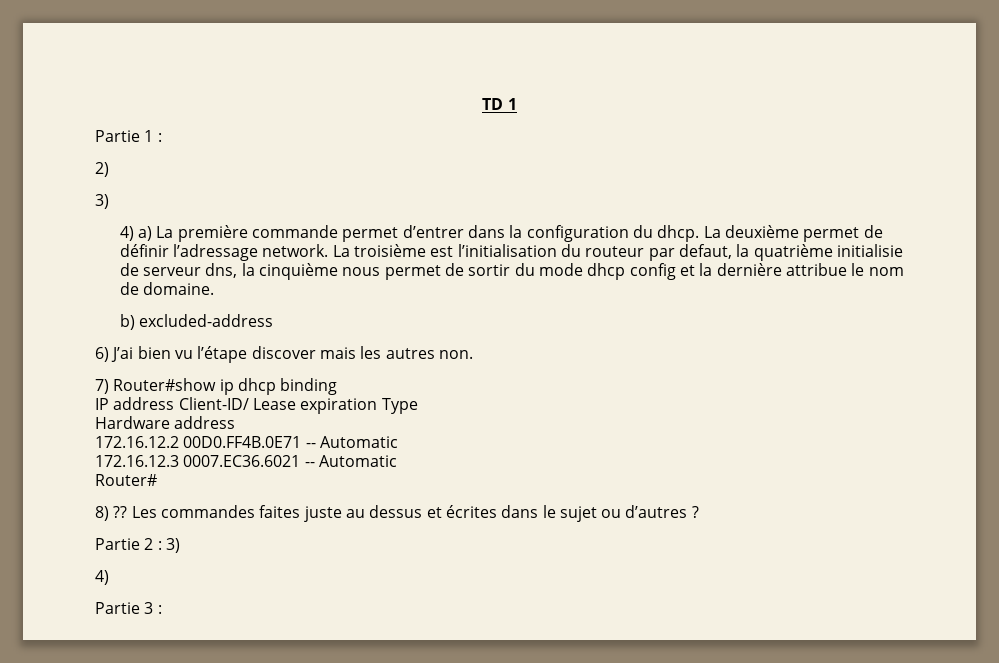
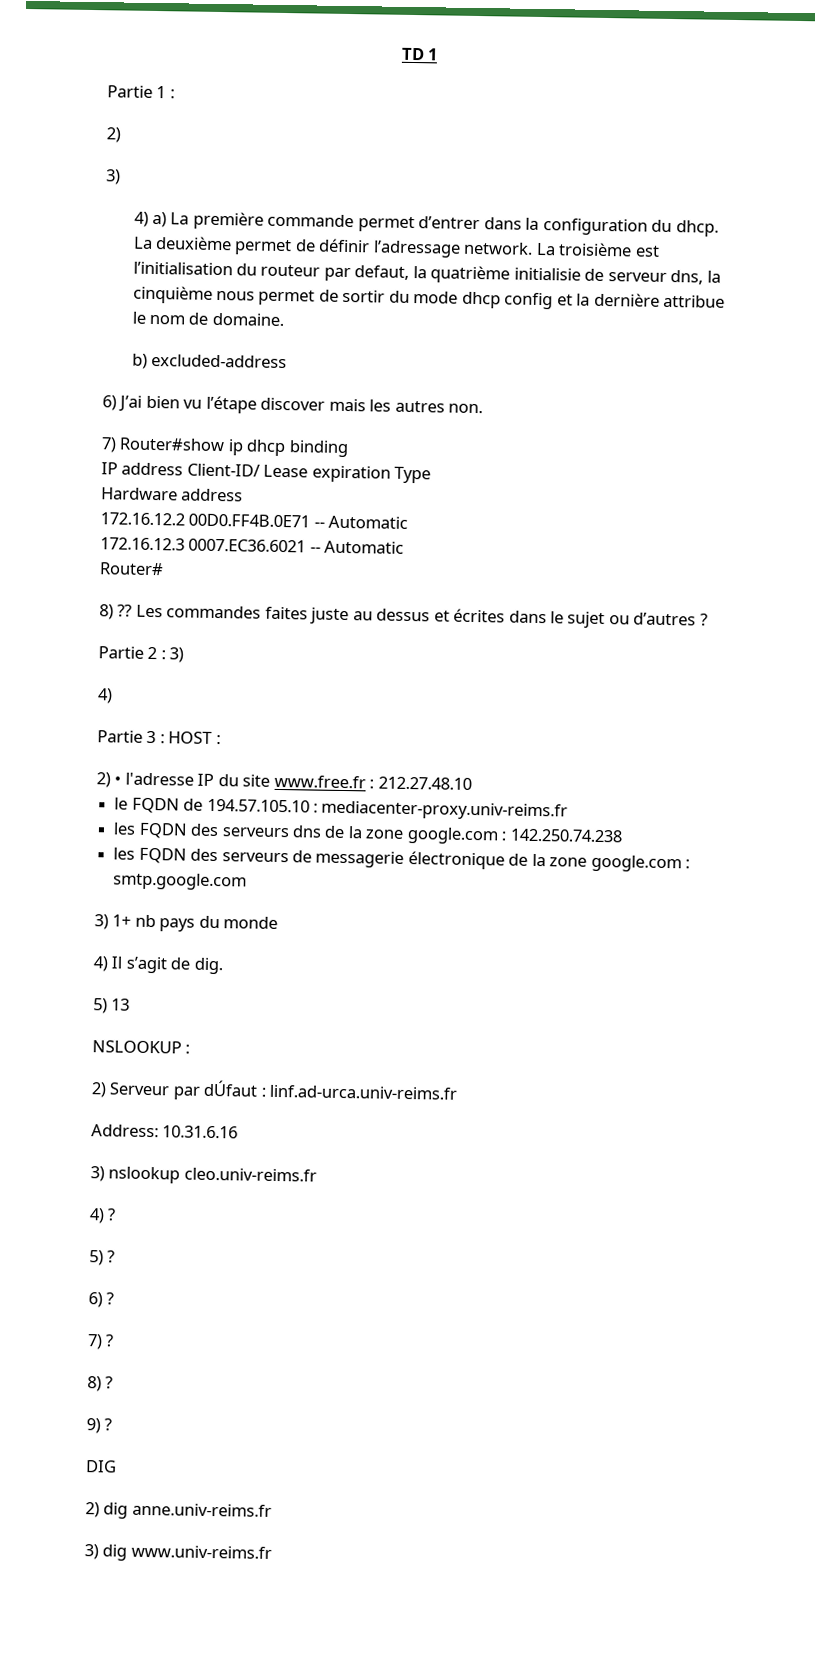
- Partie 3 :
+ Partie 3 : HOST :
+ 2) • l'adresse IP du site www.free.fr : 212.27.48.10
+ le FQDN de 194.57.105.10 : mediacenter-proxy.univ-reims.fr
+ les FQDN des serveurs dns de la zone google.com : 142.250.74.238
+ les FQDN des serveurs de messagerie électronique de la zone google.com : smtp.google.com
+ 3) 1+ nb pays du monde
+ 4) Il s’agit de dig.
+ 5) 13
+ NSLOOKUP :
+ 2) Serveur par dÚfaut : linf.ad-urca.univ-reims.fr
+ Address: 10.31.6.16
+ 3) nslookup cleo.univ-reims.fr
+ 4) ?
+ 5) ?
+ 6) ?
+ 7) ?
+ 8) ?
+ 9) ?
+ DIG
+ 2) dig anne.univ-reims.fr
+ 3) dig www.univ-reims.fr

